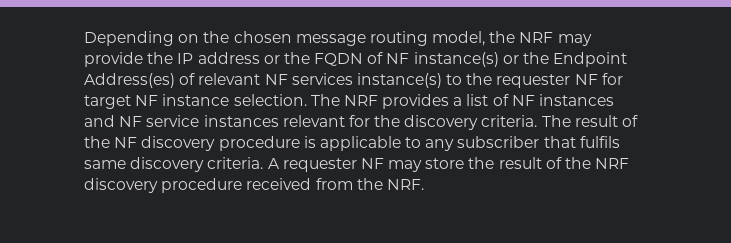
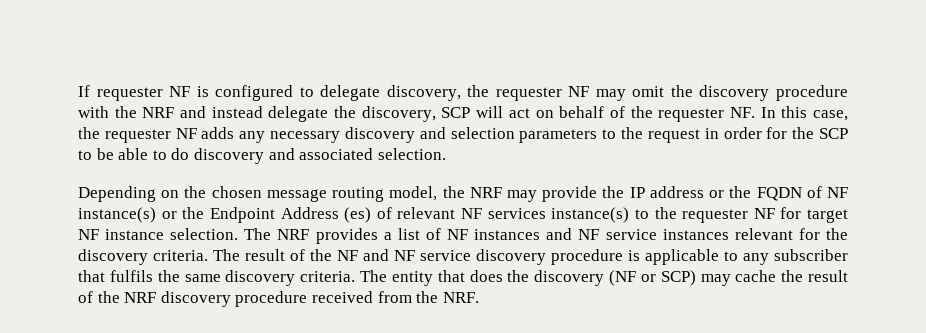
+ If requester NF is configured to delegate discovery, the requester NF may omit the discovery procedure with the NRF and instead delegate the discovery, SCP will act on behalf of the requester NF. In this case, the requester NF adds any necessary discovery and selection parameters to the request in order for the SCP to be able to do discovery and associated selection.
- Depending on the chosen message routing model, the NRF may provide the IP address or the FQDN of NF instance(s) or the Endpoint Address(es) of relevant NF services instance(s) to the requester NF for target NF instance selection.
+ Depending on the chosen message routing model, the NRF may provide the IP address or the FQDN of NF instance(s) or the Endpoint Address (es) of relevant NF services instance(s) to the requester NF for target NF instance selection.
- The result of the NF discovery procedure is applicable to any subscriber that fulfils same discovery criteria.
+ The result of the NF and NF service discovery procedure is applicable to any subscriber that fulfils the same discovery criteria.
- A requester NF may store the result of the NRF discovery procedure received from the NRF.
+ The entity that does the discovery (NF or SCP) may cache the result of the NRF discovery procedure received from the NRF.

